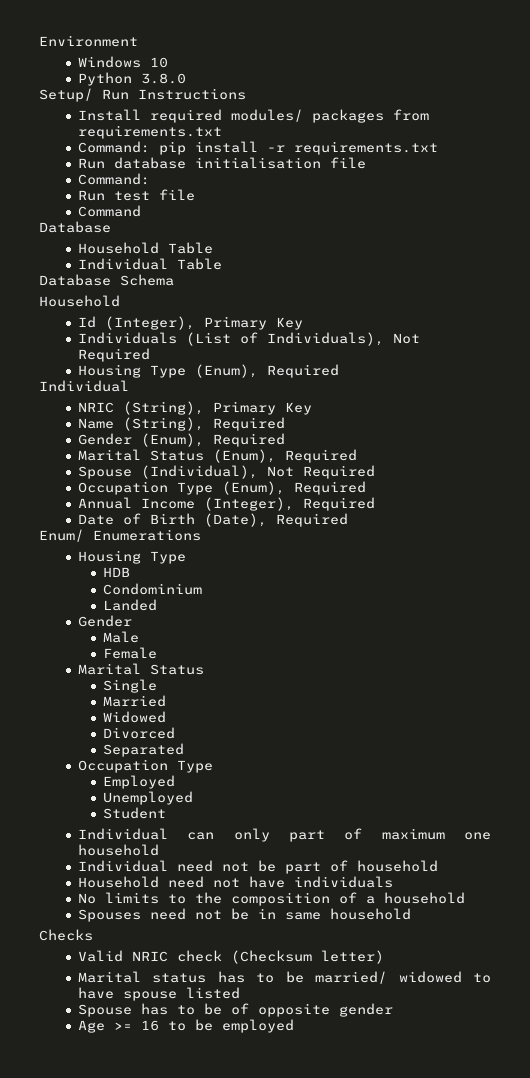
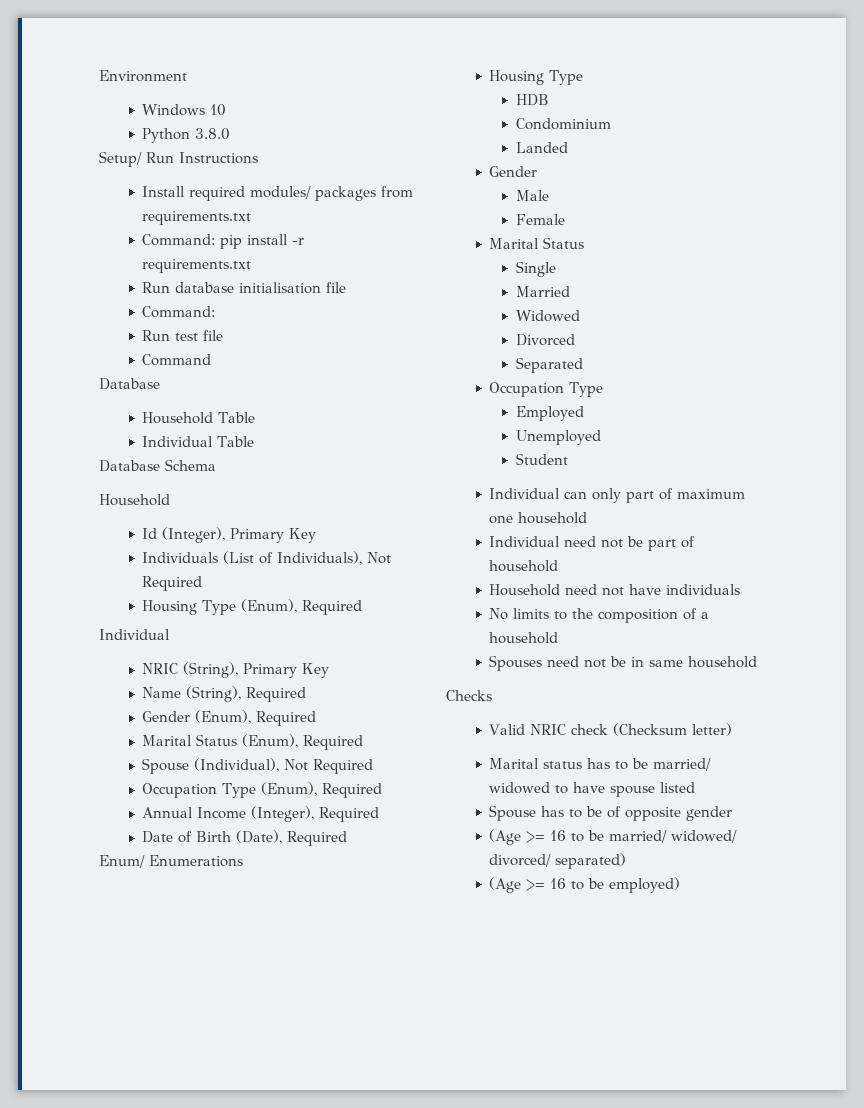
- Age >= 16 to be employed
+ (Age >= 16 to be married/ widowed/ divorced/ separated)
+ (Age >= 16 to be employed)

